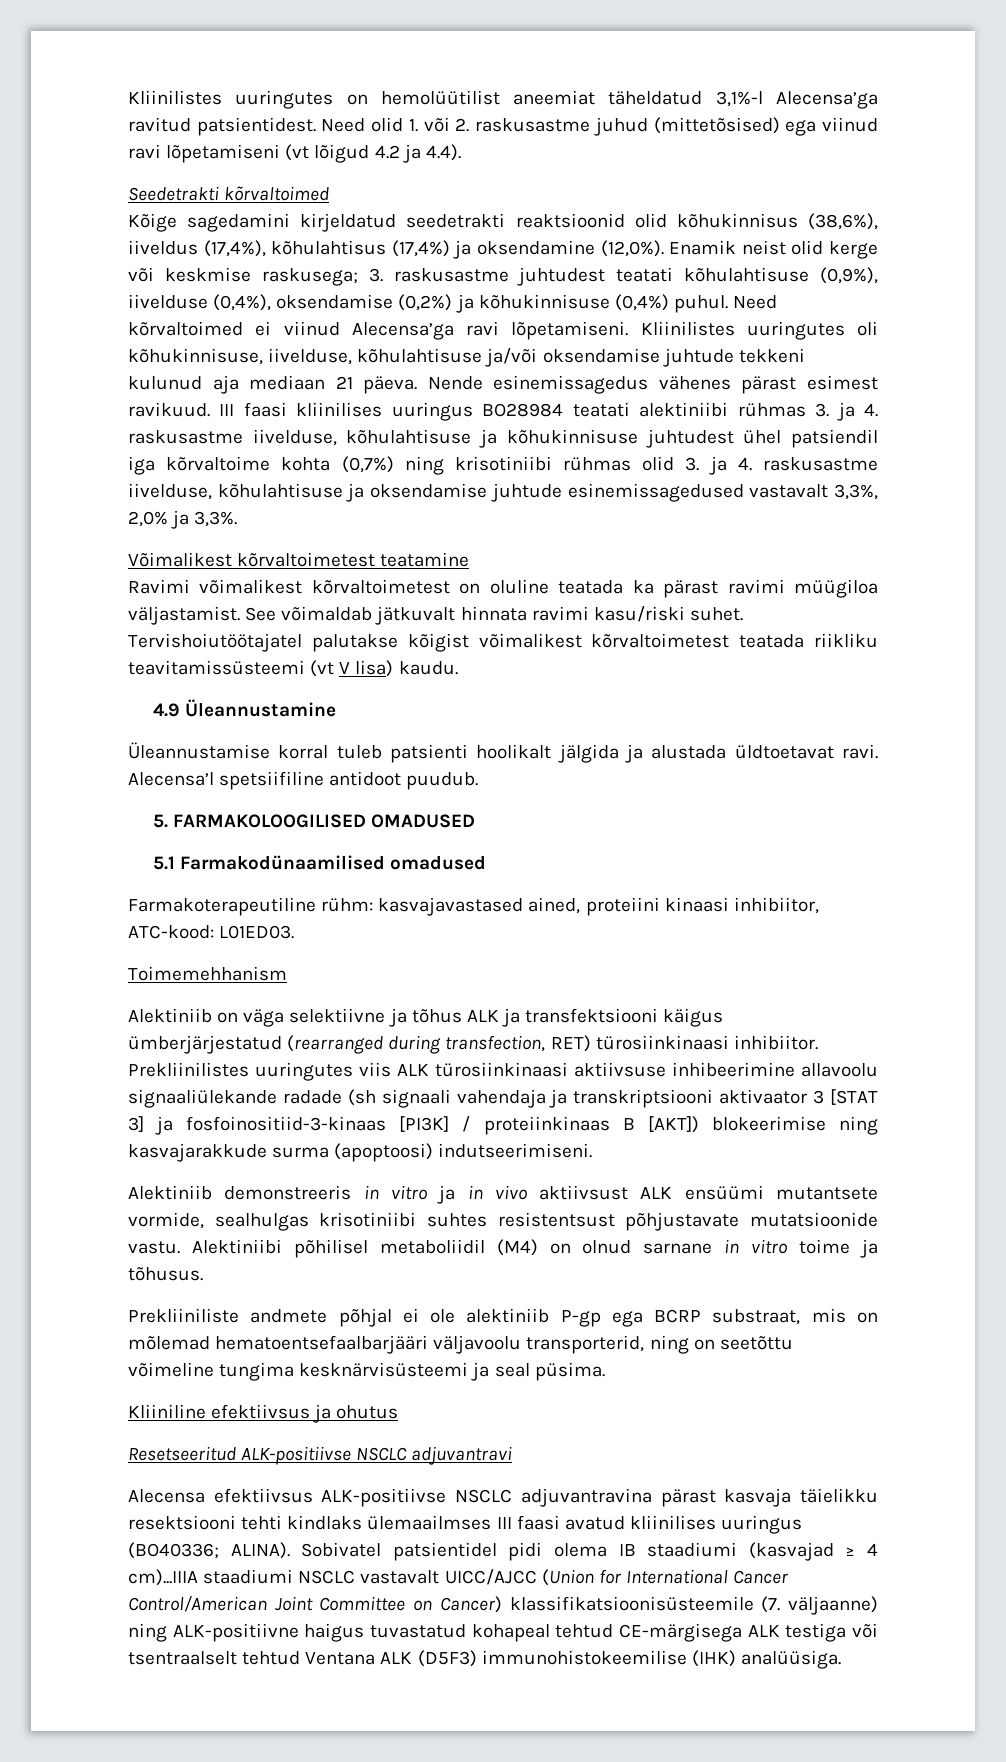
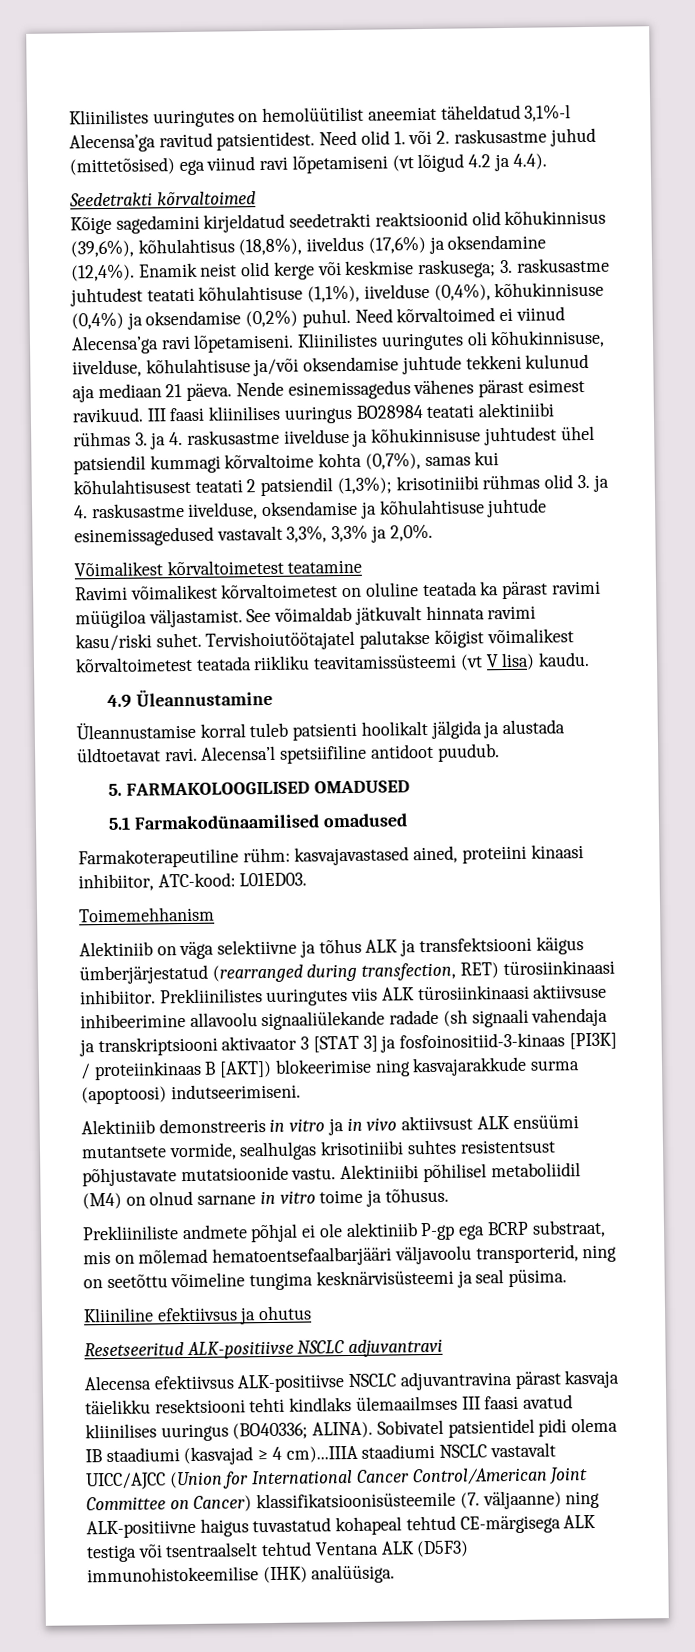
- Kõige sagedamini kirjeldatud seedetrakti reaktsioonid olid kõhukinnisus (38,6%), iiveldus (17,4%), kõhulahtisus (17,4%) ja oksendamine (12,0%).
+ Kõige sagedamini kirjeldatud seedetrakti reaktsioonid olid kõhukinnisus (39,6%), kõhulahtisus (18,8%), iiveldus (17,6%) ja oksendamine (12,4%).
- Enamik neist olid kerge või keskmise raskusega; 3. raskusastme juhtudest teatati kõhulahtisuse (0,9%), iivelduse (0,4%), oksendamise (0,2%) ja kõhukinnisuse (0,4%) puhul.
+ Enamik neist olid kerge või keskmise raskusega; 3. raskusastme juhtudest teatati kõhulahtisuse (1,1%), iivelduse (0,4%), kõhukinnisuse (0,4%) ja oksendamise (0,2%) puhul.
- III faasi kliinilises uuringus BO28984 teatati alektiniibi rühmas 3. ja 4. raskusastme iivelduse, kõhulahtisuse ja kõhukinnisuse juhtudest ühel patsiendil iga kõrvaltoime kohta (0,7%) ning krisotiniibi rühmas olid 3. ja 4. raskusastme iivelduse, kõhulahtisuse ja oksendamise juhtude esinemissagedused vastavalt 3,3%, 2,0% ja 3,3%.
+ III faasi kliinilises uuringus BO28984 teatati alektiniibi rühmas 3. ja 4. raskusastme iivelduse ja kõhukinnisuse juhtudest ühel patsiendil kummagi kõrvaltoime kohta (0,7%), samas kui kõhulahtisusest teatati 2 patsiendil (1,3%); krisotiniibi rühmas olid 3. ja 4. raskusastme iivelduse, oksendamise ja kõhulahtisuse juhtude esinemissagedused vastavalt 3,3%, 3,3% ja 2,0%.

